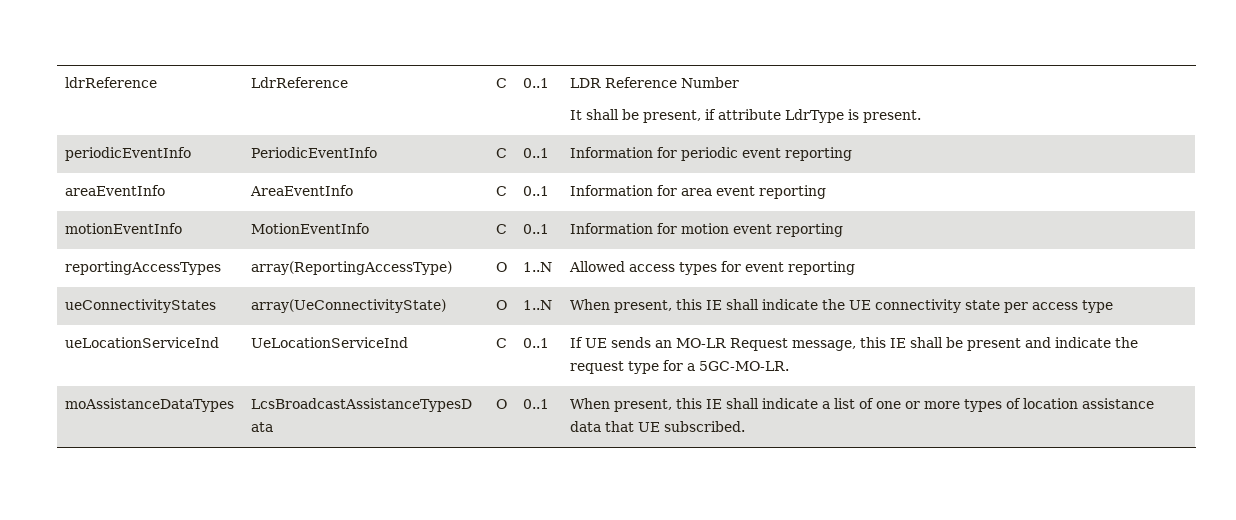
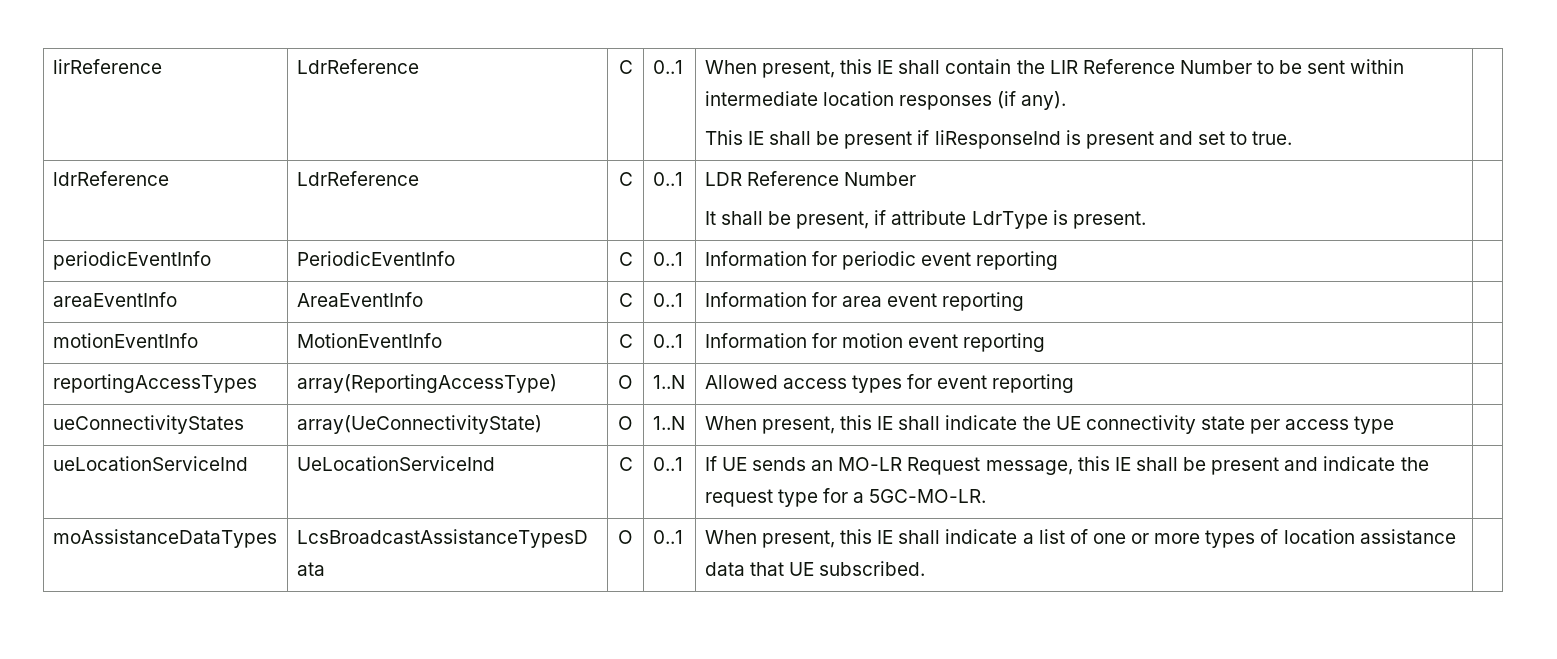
+ lirReference | LdrReference | C | 0..1 | When present, this IE shall contain the LIR Reference Number to be sent within intermediate location responses (if any).
+ This IE shall be present if liResponseInd is present and set to true. |

